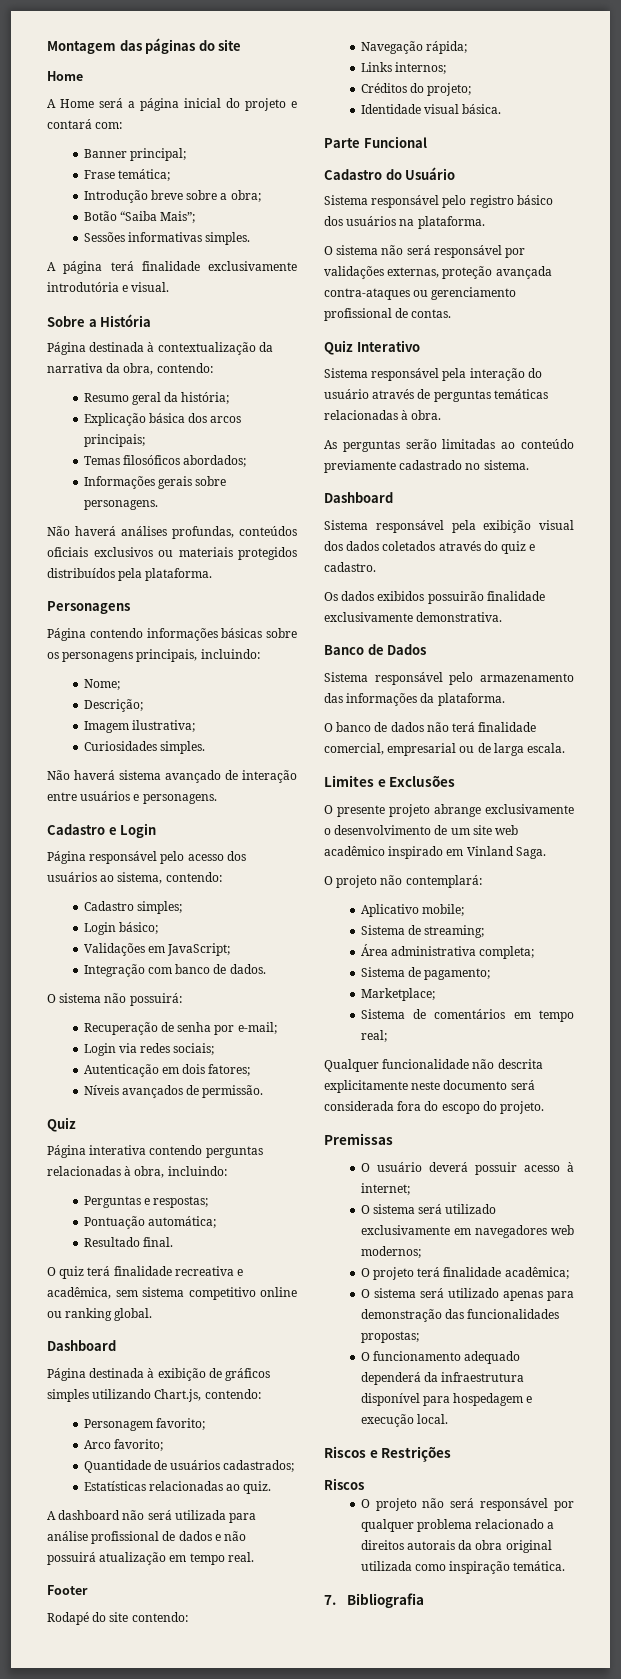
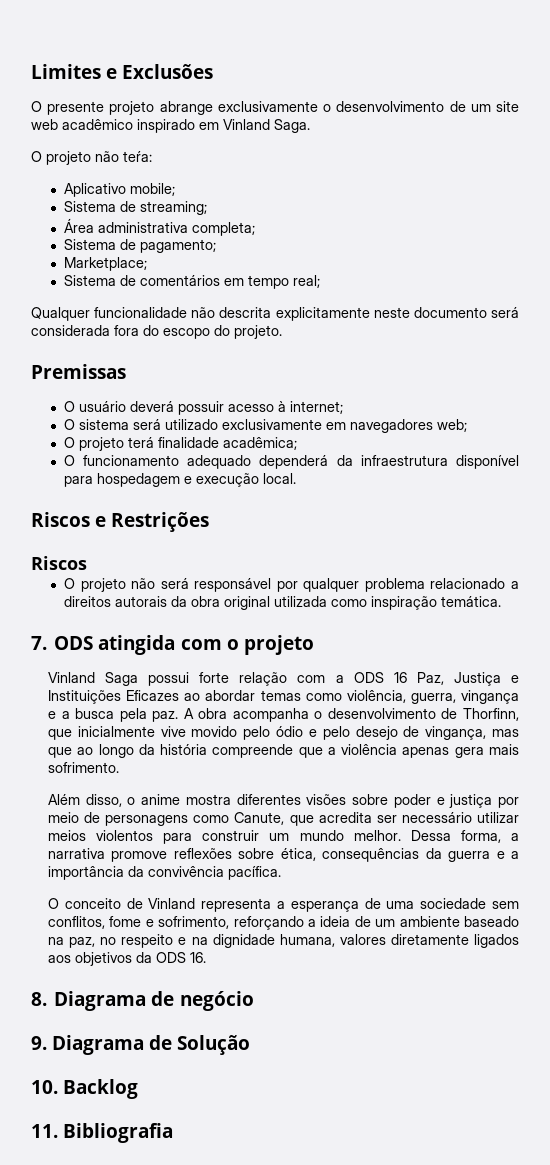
- Montagem das páginas do site
- Home
- A Home será a página inicial do projeto e contará com:
- Banner principal;
- Frase temática;
- Introdução breve sobre a obra;
- Botão “Saiba Mais”;
- Sessões informativas simples.
- A página terá finalidade exclusivamente introdutória e visual.
- Sobre a História
- Página destinada à contextualização da narrativa da obra, contendo:
- Resumo geral da história;
- Explicação básica dos arcos principais;
- Temas filosóficos abordados;
- Informações gerais sobre personagens.
- Não haverá análises profundas, conteúdos oficiais exclusivos ou materiais protegidos distribuídos pela plataforma.
- Personagens
- Página contendo informações básicas sobre os personagens principais, incluindo:
- Nome;
- Descrição;
- Imagem ilustrativa;
- Curiosidades simples.
- Não haverá sistema avançado de interação entre usuários e personagens.
- Cadastro e Login
- Página responsável pelo acesso dos usuários ao sistema, contendo:
- Cadastro simples;
- Login básico;
- Validações em JavaScript;
- Integração com banco de dados.
- O sistema não possuirá:
- Recuperação de senha por e-mail;
- Login via redes sociais;
- Autenticação em dois fatores;
- Níveis avançados de permissão.
- Quiz
- Página interativa contendo perguntas relacionadas à obra, incluindo:
- Perguntas e respostas;
- Pontuação automática;
- Resultado final.
- O quiz terá finalidade recreativa e acadêmica, sem sistema competitivo online ou ranking global.
- Dashboard
- Página destinada à exibição de gráficos simples utilizando Chart.js, contendo:
- Personagem favorito;
- Arco favorito;
- Quantidade de usuários cadastrados;
- Estatísticas relacionadas ao quiz.
- A dashboard não será utilizada para análise profissional de dados e não possuirá atualização em tempo real.
- Footer
- Rodapé do site contendo:
- Navegação rápida;
- Links internos;
- Créditos do projeto;
- Identidade visual básica.
- Parte Funcional
- Cadastro do Usuário
- Sistema responsável pelo registro básico dos usuários na plataforma.
- O sistema não será responsável por validações externas, proteção avançada contra-ataques ou gerenciamento profissional de contas.
- Quiz Interativo
- Sistema responsável pela interação do usuário através de perguntas temáticas relacionadas à obra.
- As perguntas serão limitadas ao conteúdo previamente cadastrado no sistema.
- Dashboard
- Sistema responsável pela exibição visual dos dados coletados através do quiz e cadastro.
- Os dados exibidos possuirão finalidade exclusivamente demonstrativa.
- Banco de Dados
- Sistema responsável pelo armazenamento das informações da plataforma.
- O banco de dados não terá finalidade comercial, empresarial ou de larga escala.
- O projeto não contemplará:
+ O projeto não teŕa:
- O sistema será utilizado exclusivamente em navegadores web modernos;
+ O sistema será utilizado exclusivamente em navegadores web;
- O sistema será utilizado apenas para demonstração das funcionalidades propostas;
- 7. Bibliografia
+ 7. ODS atingida com o projeto
+ Vinland Saga possui forte relação com a ODS 16 Paz, Justiça e Instituições Eficazes ao abordar temas como violência, guerra, vingança e a busca pela paz. A obra acompanha o desenvolvimento de Thorfinn, que inicialmente vive movido pelo ódio e pelo desejo de vingança, mas que ao longo da história compreende que a violência apenas gera mais sofrimento.
+ Além disso, o anime mostra diferentes visões sobre poder e justiça por meio de personagens como Canute, que acredita ser necessário utilizar meios violentos para construir um mundo melhor. Dessa forma, a narrativa promove reflexões sobre ética, consequências da guerra e a importância da convivência pacífica.
+ O conceito de Vinland representa a esperança de uma sociedade sem conflitos, fome e sofrimento, reforçando a ideia de um ambiente baseado na paz, no respeito e na dignidade humana, valores diretamente ligados aos objetivos da ODS 16.
+ 8. Diagrama de negócio
+ 9. Diagrama de Solução
+ 10. Backlog
+ 11. Bibliografia

